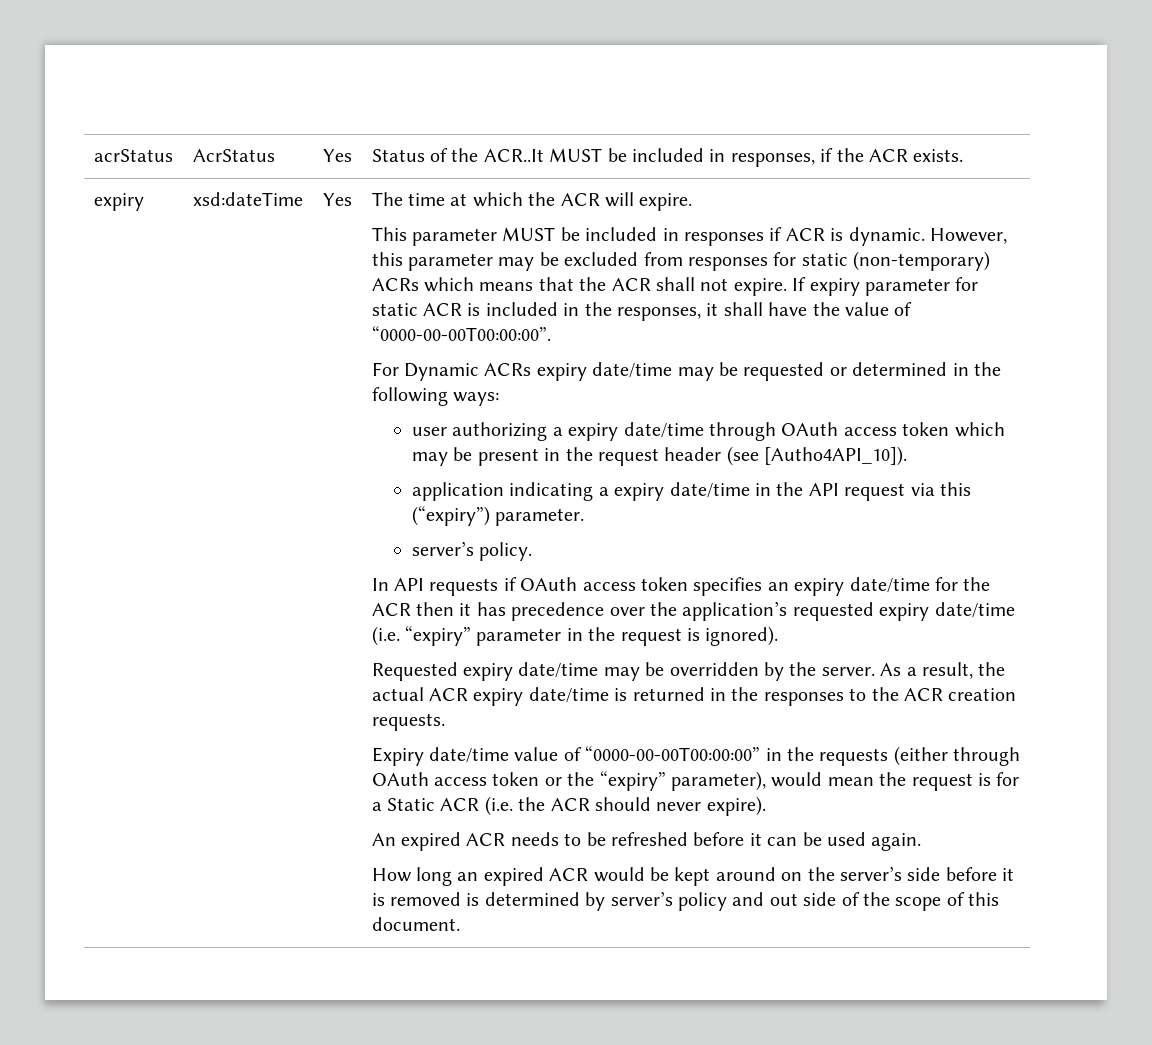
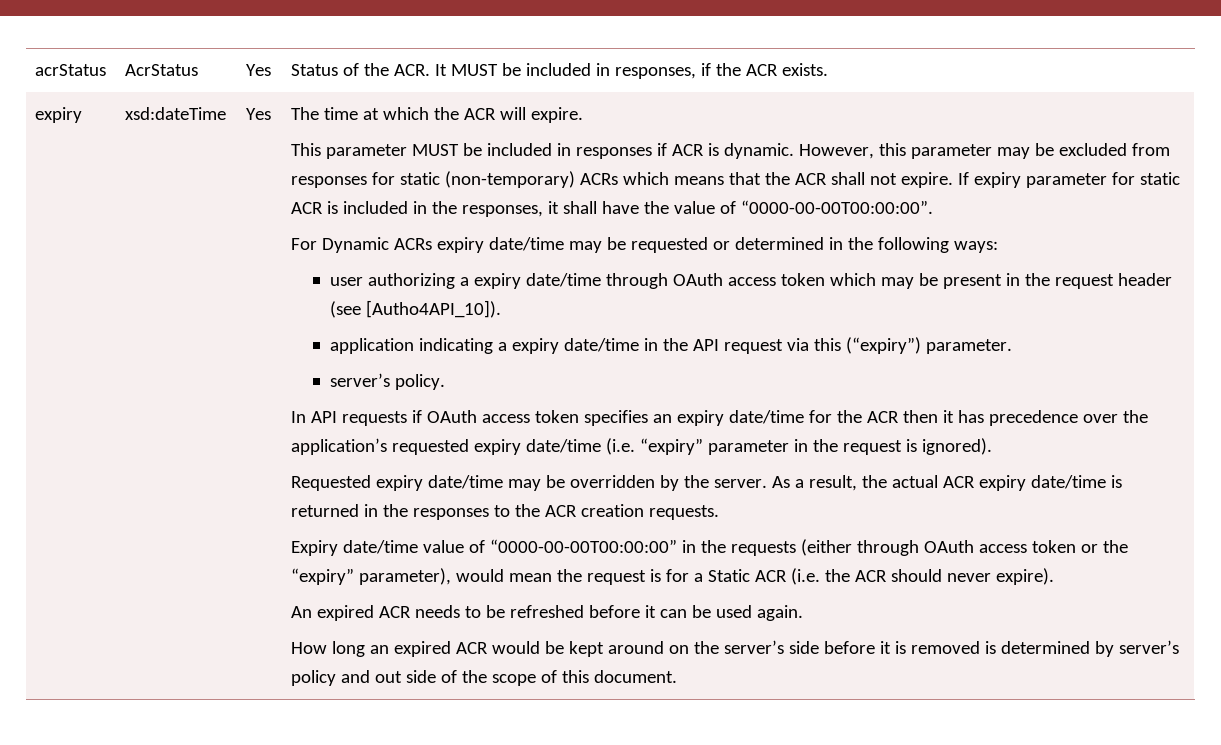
- acrStatus | AcrStatus | Yes | Status of the ACR..It MUST be included in responses, if the ACR exists.
+ acrStatus | AcrStatus | Yes | Status of the ACR. It MUST be included in responses, if the ACR exists.

